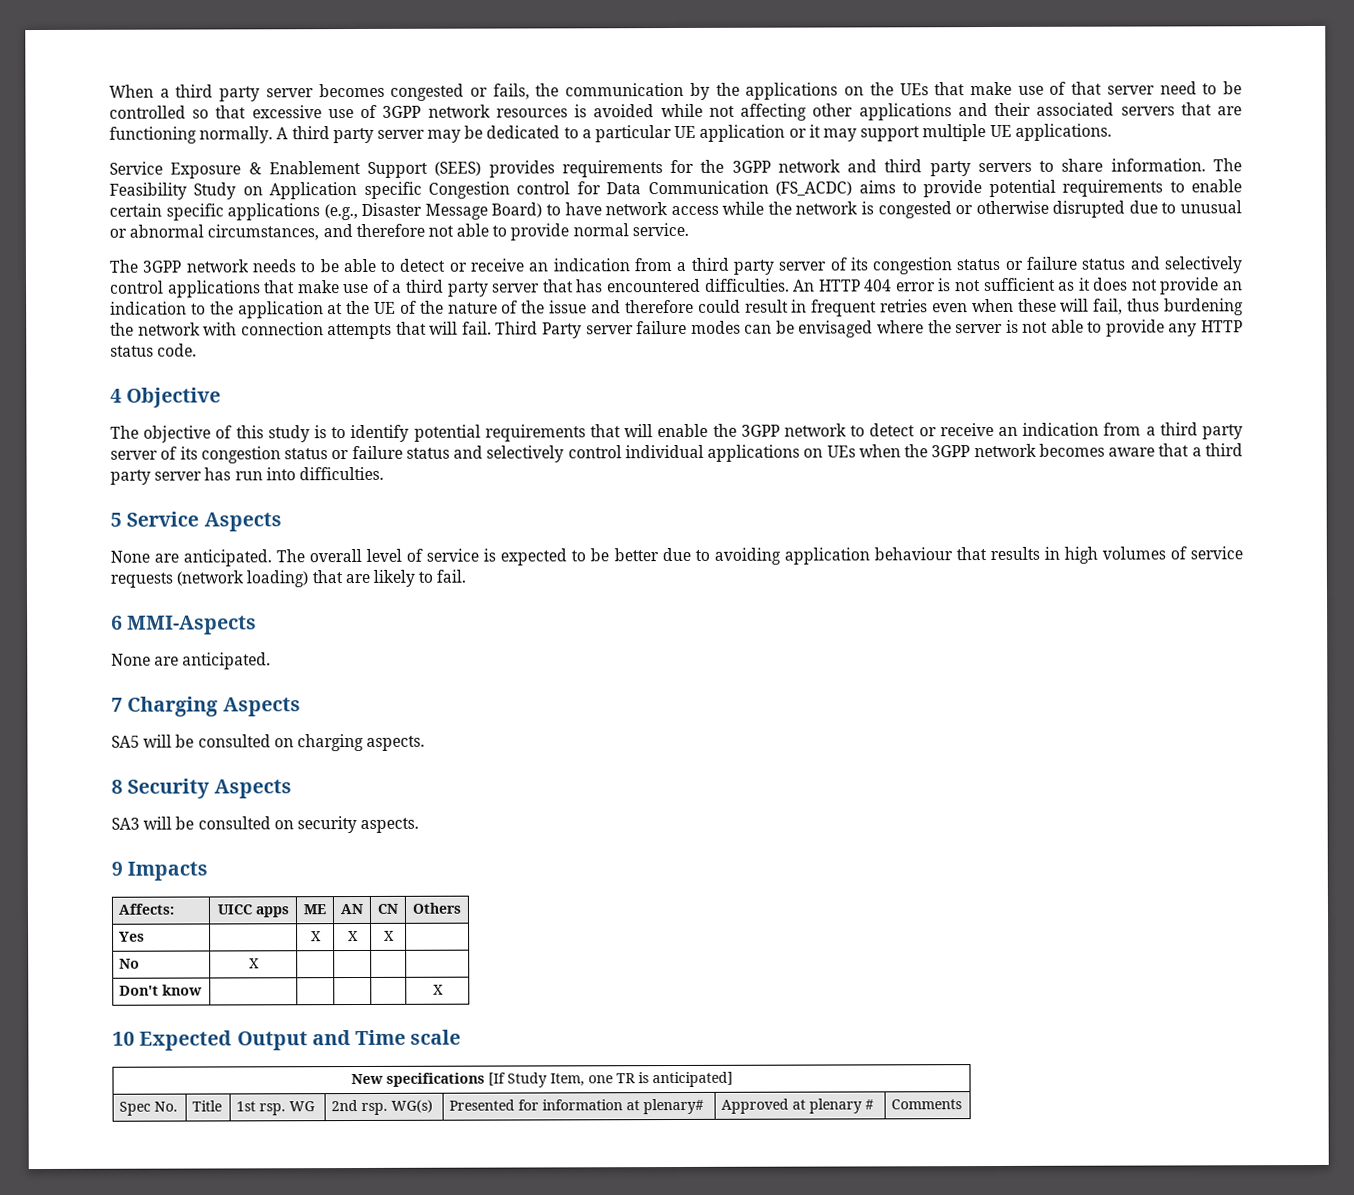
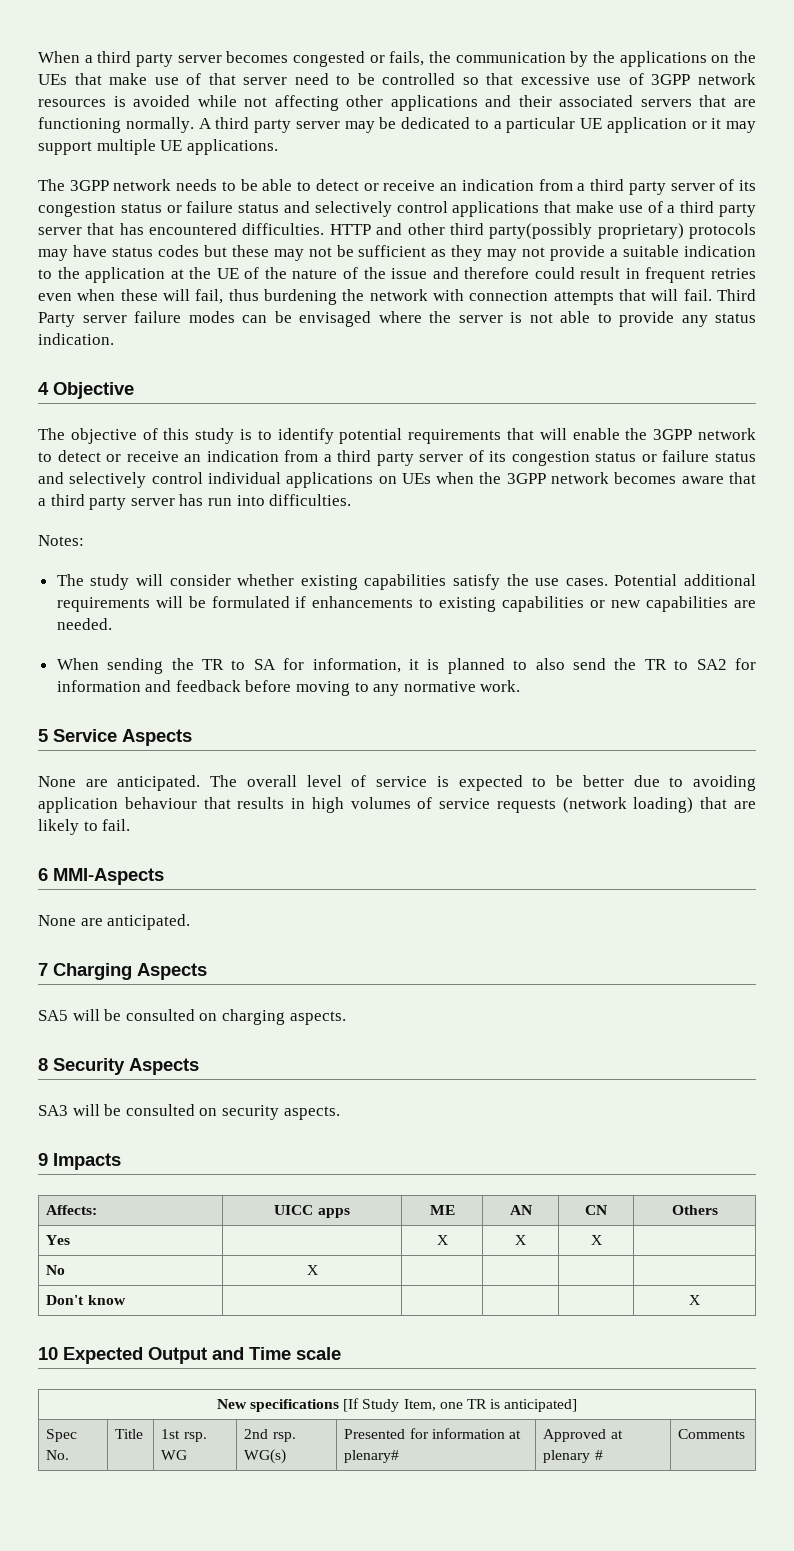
- Service Exposure & Enablement Support (SEES) provides requirements for the 3GPP network and third party servers to share information. The Feasibility Study on Application specific Congestion control for Data Communication (FS_ACDC) aims to provide potential requirements to enable certain specific applications (e.g., Disaster Message Board) to have network access while the network is congested or otherwise disrupted due to unusual or abnormal circumstances, and therefore not able to provide normal service.
- An HTTP 404 error is not sufficient as it does not provide an indication to the application at the UE of the nature of the issue and therefore could result in frequent retries even when these will fail, thus burdening the network with connection attempts that will fail.
+ HTTP and other third party(possibly proprietary) protocols may have status codes but these may not be sufficient as they may not provide a suitable indication to the application at the UE of the nature of the issue and therefore could result in frequent retries even when these will fail, thus burdening the network with connection attempts that will fail.
- Third Party server failure modes can be envisaged where the server is not able to provide any HTTP status code.
+ Third Party server failure modes can be envisaged where the server is not able to provide any status indication.
+ Notes:
+ The study will consider whether existing capabilities satisfy the use cases. Potential additional requirements will be formulated if enhancements to existing capabilities or new capabilities are needed.
+ When sending the TR to SA for information, it is planned to also send the TR to SA2 for information and feedback before moving to any normative work.

